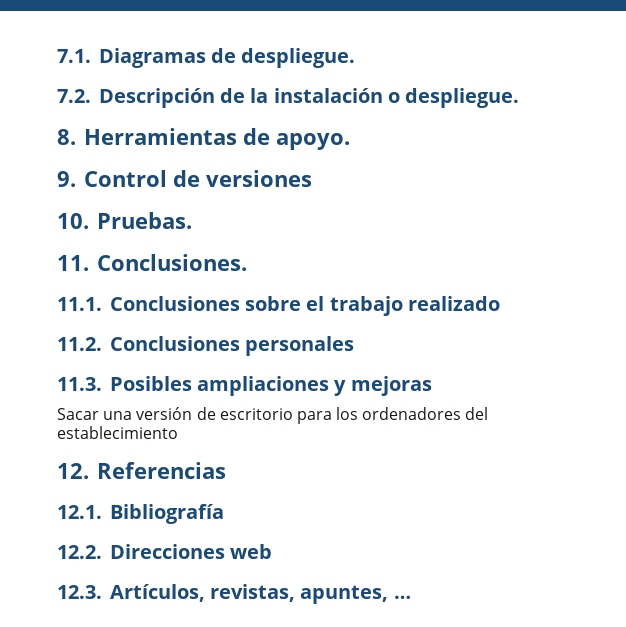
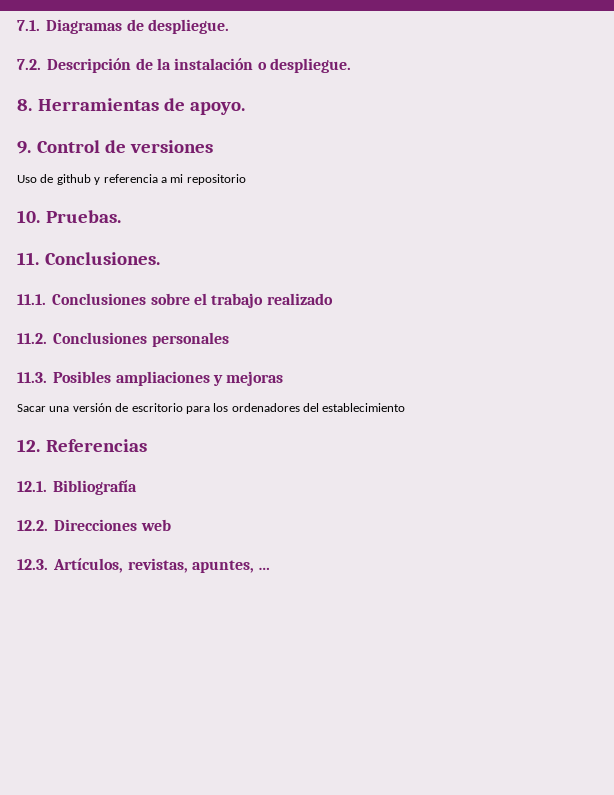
+ Uso de github y referencia a mi repositorio

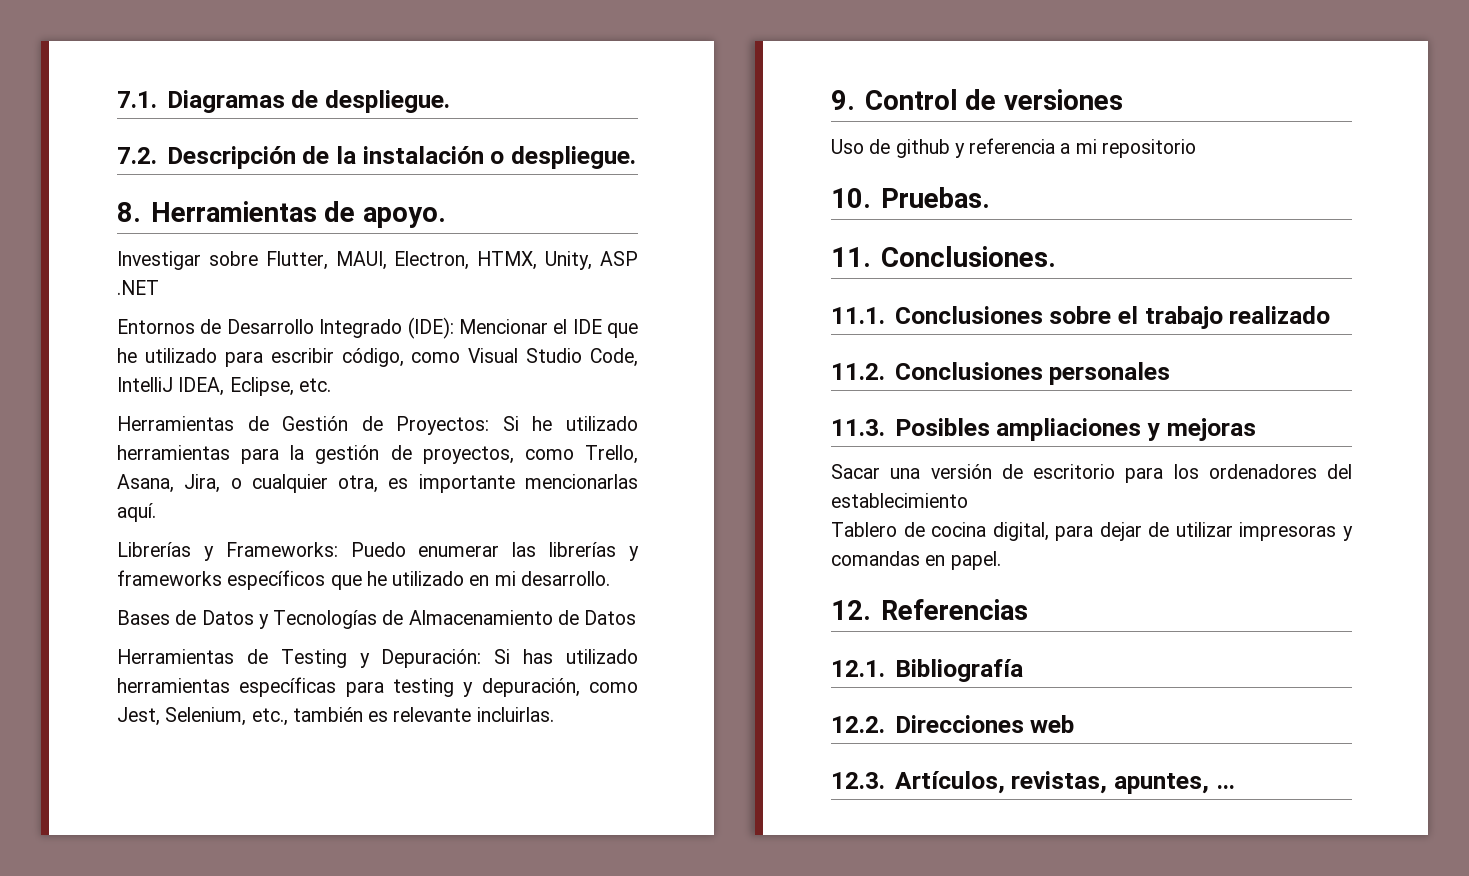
+ Investigar sobre Flutter, MAUI, Electron, HTMX, Unity, ASP .NET
+ Entornos de Desarrollo Integrado (IDE): Mencionar el IDE que he utilizado para escribir código, como Visual Studio Code, IntelliJ IDEA, Eclipse, etc.
+ Herramientas de Gestión de Proyectos: Si he utilizado herramientas para la gestión de proyectos, como Trello, Asana, Jira, o cualquier otra, es importante mencionarlas aquí.
+ Librerías y Frameworks: Puedo enumerar las librerías y frameworks específicos que he utilizado en mi desarrollo.
+ Bases de Datos y Tecnologías de Almacenamiento de Datos
+ Herramientas de Testing y Depuración: Si has utilizado herramientas específicas para testing y depuración, como Jest, Selenium, etc., también es relevante incluirlas.
+ Tablero de cocina digital, para dejar de utilizar impresoras y comandas en papel.

